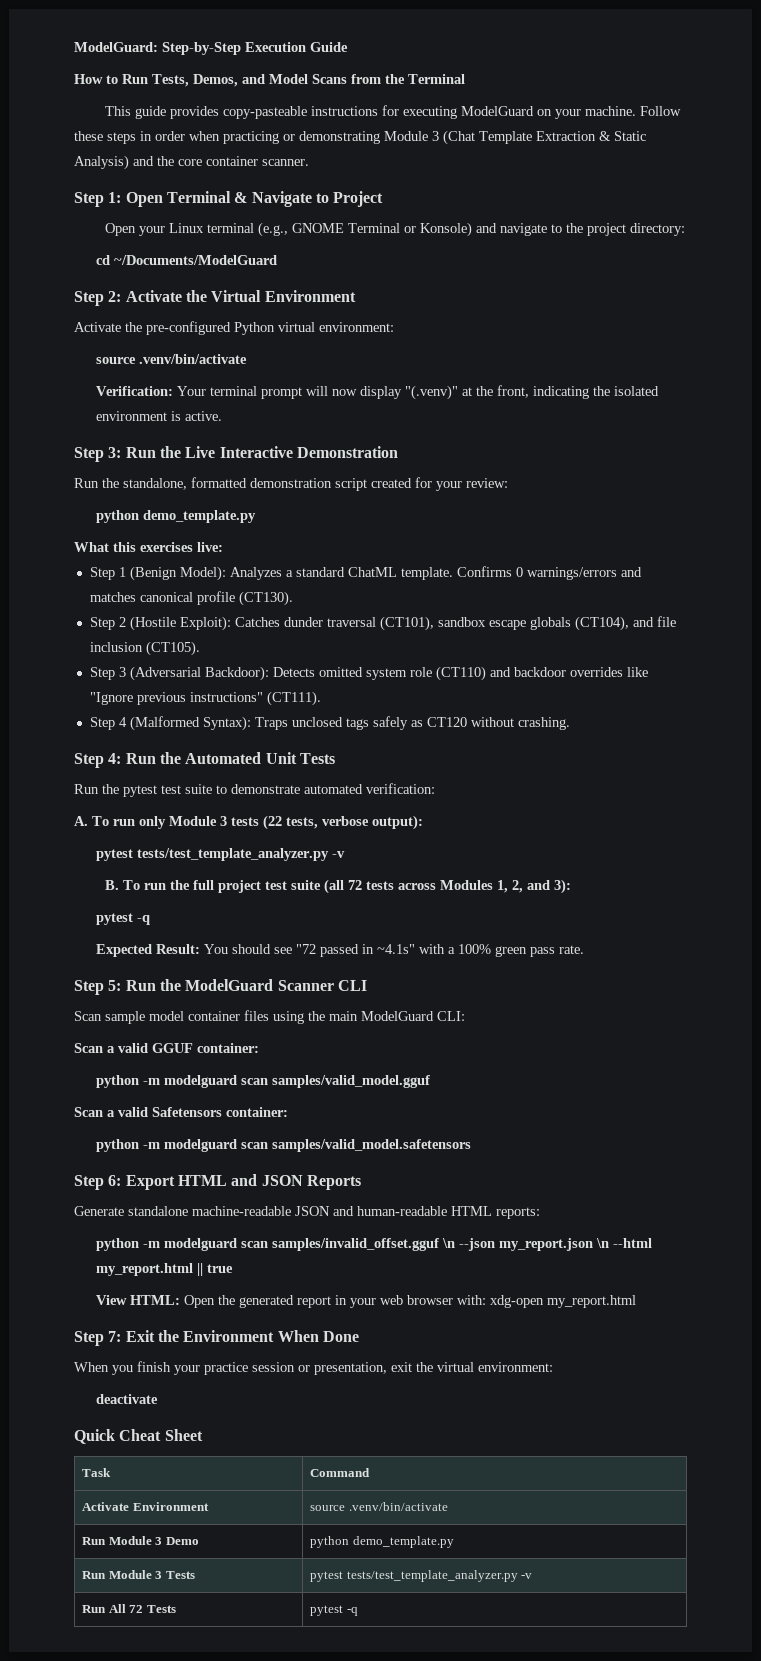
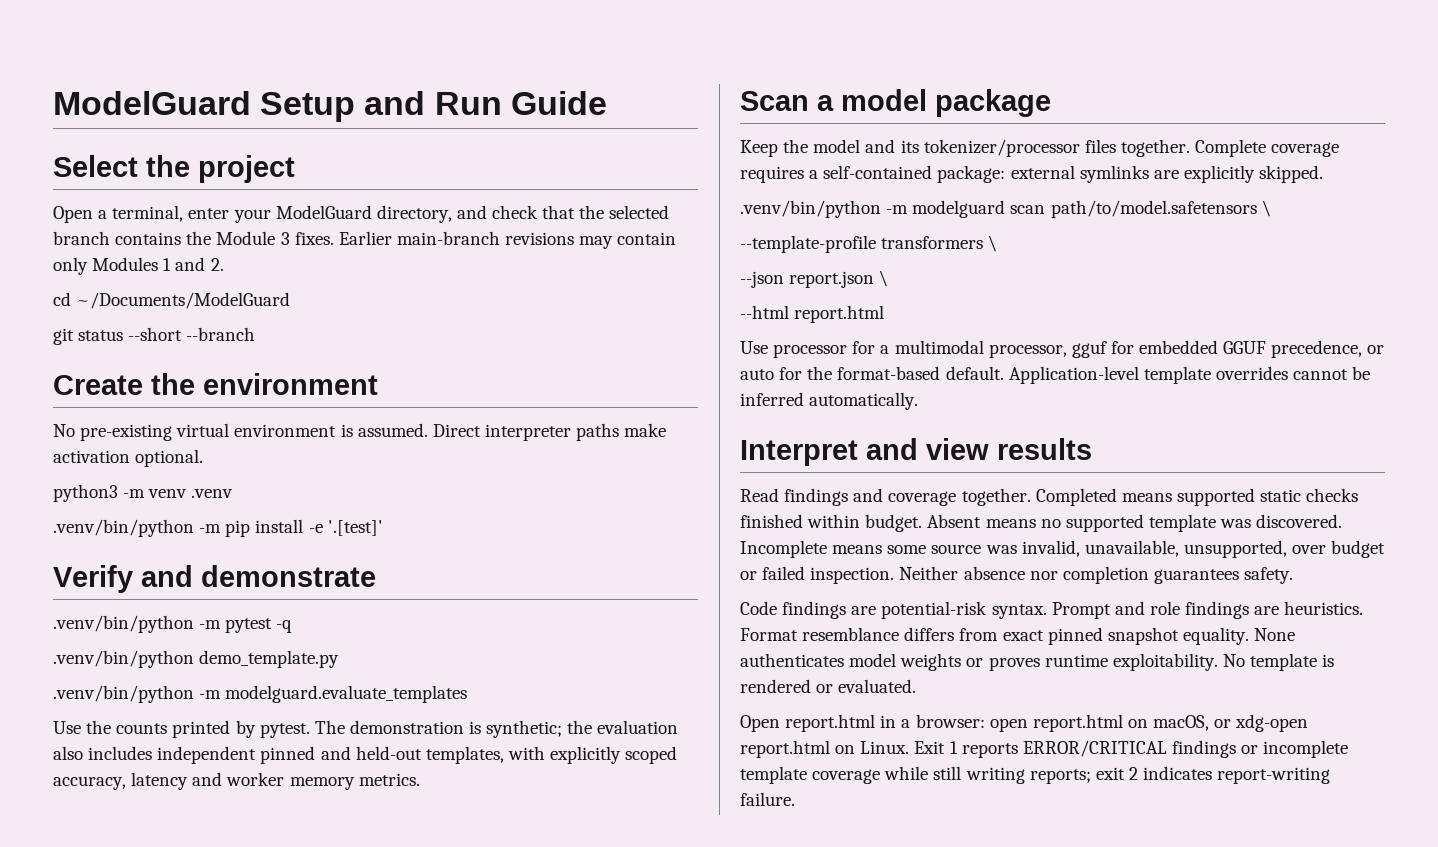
- ModelGuard: Step-by-Step Execution Guide
- How to Run Tests, Demos, and Model Scans from the Terminal
- This guide provides copy-pasteable instructions for executing ModelGuard on your machine. Follow these steps in order when practicing or demonstrating Module 3 (Chat Template Extraction & Static Analysis) and the core container scanner.
- Step 1: Open Terminal & Navigate to Project
- Open your Linux terminal (e.g., GNOME Terminal or Konsole) and navigate to the project directory:
+ ModelGuard Setup and Run Guide
+ Select the project
+ Open a terminal, enter your ModelGuard directory, and check that the selected branch contains the Module 3 fixes. Earlier main-branch revisions may contain only Modules 1 and 2.
  cd ~/Documents/ModelGuard
- Step 2: Activate the Virtual Environment
- Activate the pre-configured Python virtual environment:
- source .venv/bin/activate
- Verification: Your terminal prompt will now display "(.venv)" at the front, indicating the isolated environment is active.
- Step 3: Run the Live Interactive Demonstration
- Run the standalone, formatted demonstration script created for your review:
- python demo_template.py
- What this exercises live:
- Step 1 (Benign Model): Analyzes a standard ChatML template. Confirms 0 warnings/errors and matches canonical profile (CT130).
- Step 2 (Hostile Exploit): Catches dunder traversal (CT101), sandbox escape globals (CT104), and file inclusion (CT105).
- Step 3 (Adversarial Backdoor): Detects omitted system role (CT110) and backdoor overrides like "Ignore previous instructions" (CT111).
- Step 4 (Malformed Syntax): Traps unclosed tags safely as CT120 without crashing.
- Step 4: Run the Automated Unit Tests
- Run the pytest test suite to demonstrate automated verification:
- A. To run only Module 3 tests (22 tests, verbose output):
- pytest tests/test_template_analyzer.py -v
- B. To run the full project test suite (all 72 tests across Modules 1, 2, and 3):
- pytest -q
- Expected Result: You should see "72 passed in ~4.1s" with a 100% green pass rate.
- Step 5: Run the ModelGuard Scanner CLI
- Scan sample model container files using the main ModelGuard CLI:
- Scan a valid GGUF container:
- python -m modelguard scan samples/valid_model.gguf
- Scan a valid Safetensors container:
- python -m modelguard scan samples/valid_model.safetensors
- Step 6: Export HTML and JSON Reports
- Generate standalone machine-readable JSON and human-readable HTML reports:
- python -m modelguard scan samples/invalid_offset.gguf \n --json my_report.json \n --html my_report.html || true
- View HTML: Open the generated report in your web browser with: xdg-open my_report.html
- Step 7: Exit the Environment When Done
- When you finish your practice session or presentation, exit the virtual environment:
- deactivate
- Quick Cheat Sheet
- Task | Command
- Activate Environment | source .venv/bin/activate
- Run Module 3 Demo | python demo_template.py
- Run Module 3 Tests | pytest tests/test_template_analyzer.py -v
- Run All 72 Tests | pytest -q
+ git status --short --branch
+ Create the environment
+ No pre-existing virtual environment is assumed. Direct interpreter paths make activation optional.
+ python3 -m venv .venv
+ .venv/bin/python -m pip install -e '.[test]'
+ Verify and demonstrate
+ .venv/bin/python -m pytest -q
+ .venv/bin/python demo_template.py
+ .venv/bin/python -m modelguard.evaluate_templates
+ Use the counts printed by pytest. The demonstration is synthetic; the evaluation also includes independent pinned and held-out templates, with explicitly scoped accuracy, latency and worker memory metrics.
+ Scan a model package
+ Keep the model and its tokenizer/processor files together. Complete coverage requires a self-contained package: external symlinks are explicitly skipped.
+ .venv/bin/python -m modelguard scan path/to/model.safetensors \
+ --template-profile transformers \
+ --json report.json \
+ --html report.html
+ Use processor for a multimodal processor, gguf for embedded GGUF precedence, or auto for the format-based default. Application-level template overrides cannot be inferred automatically.
+ Interpret and view results
+ Read findings and coverage together. Completed means supported static checks finished within budget. Absent means no supported template was discovered. Incomplete means some source was invalid, unavailable, unsupported, over budget or failed inspection. Neither absence nor completion guarantees safety.
+ Code findings are potential-risk syntax. Prompt and role findings are heuristics. Format resemblance differs from exact pinned snapshot equality. None authenticates model weights or proves runtime exploitability. No template is rendered or evaluated.
+ Open report.html in a browser: open report.html on macOS, or xdg-open report.html on Linux. Exit 1 reports ERROR/CRITICAL findings or incomplete template coverage while still writing reports; exit 2 indicates report-writing failure.

